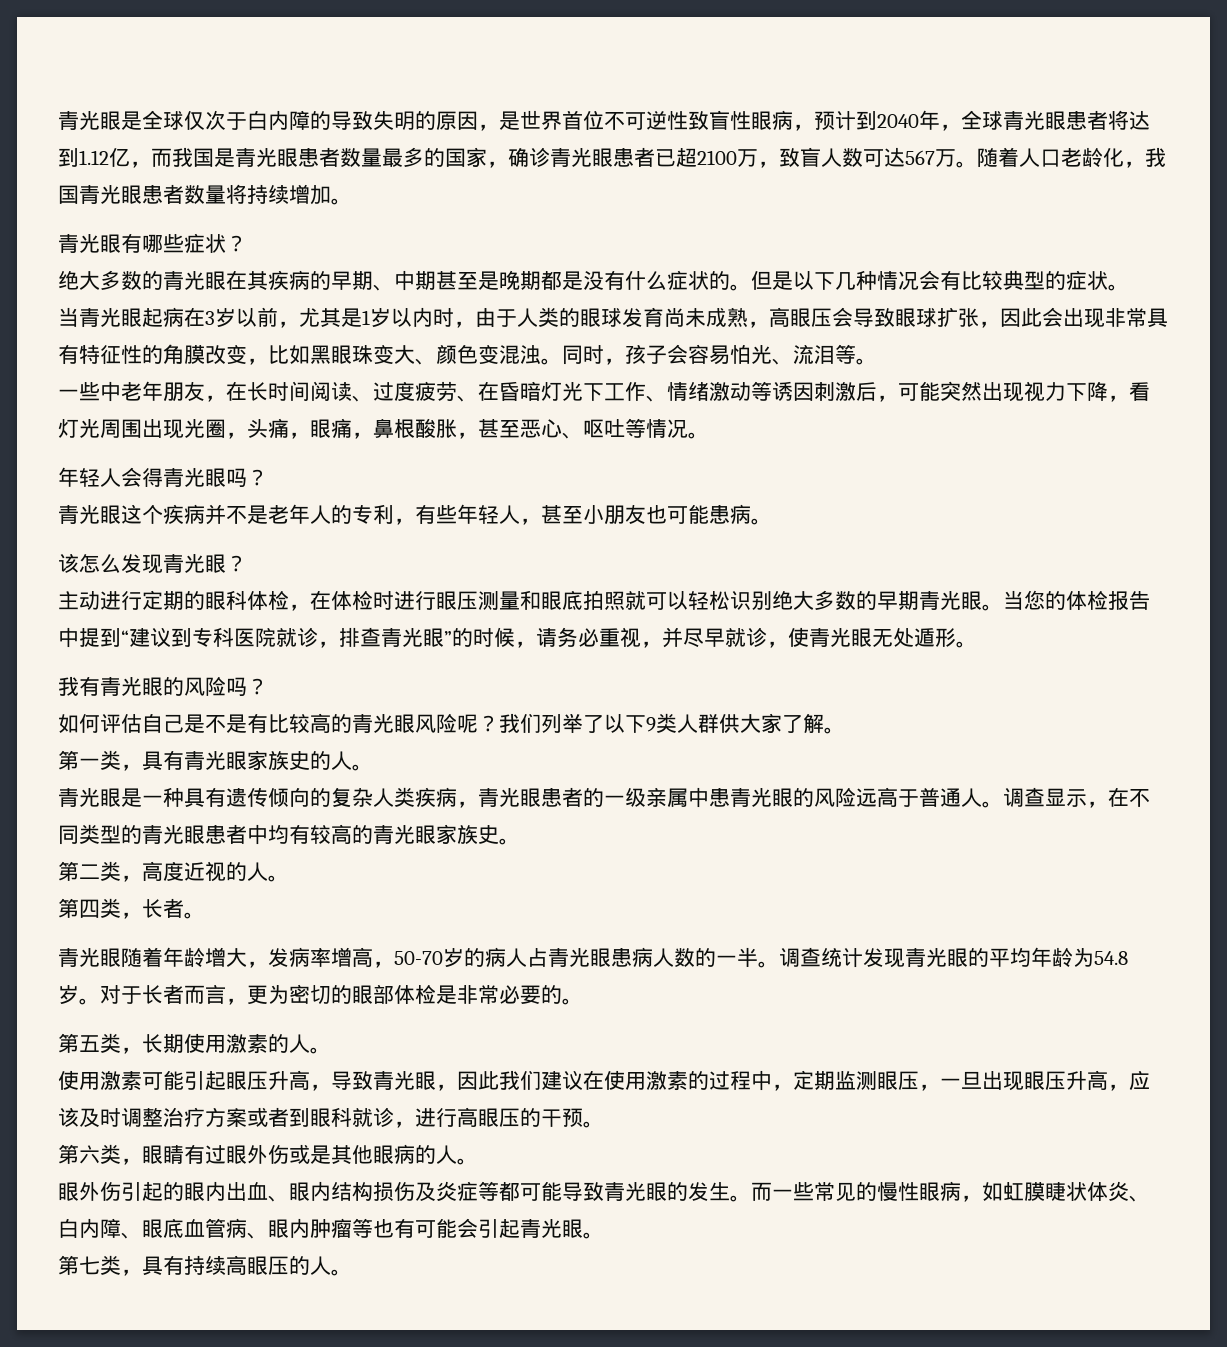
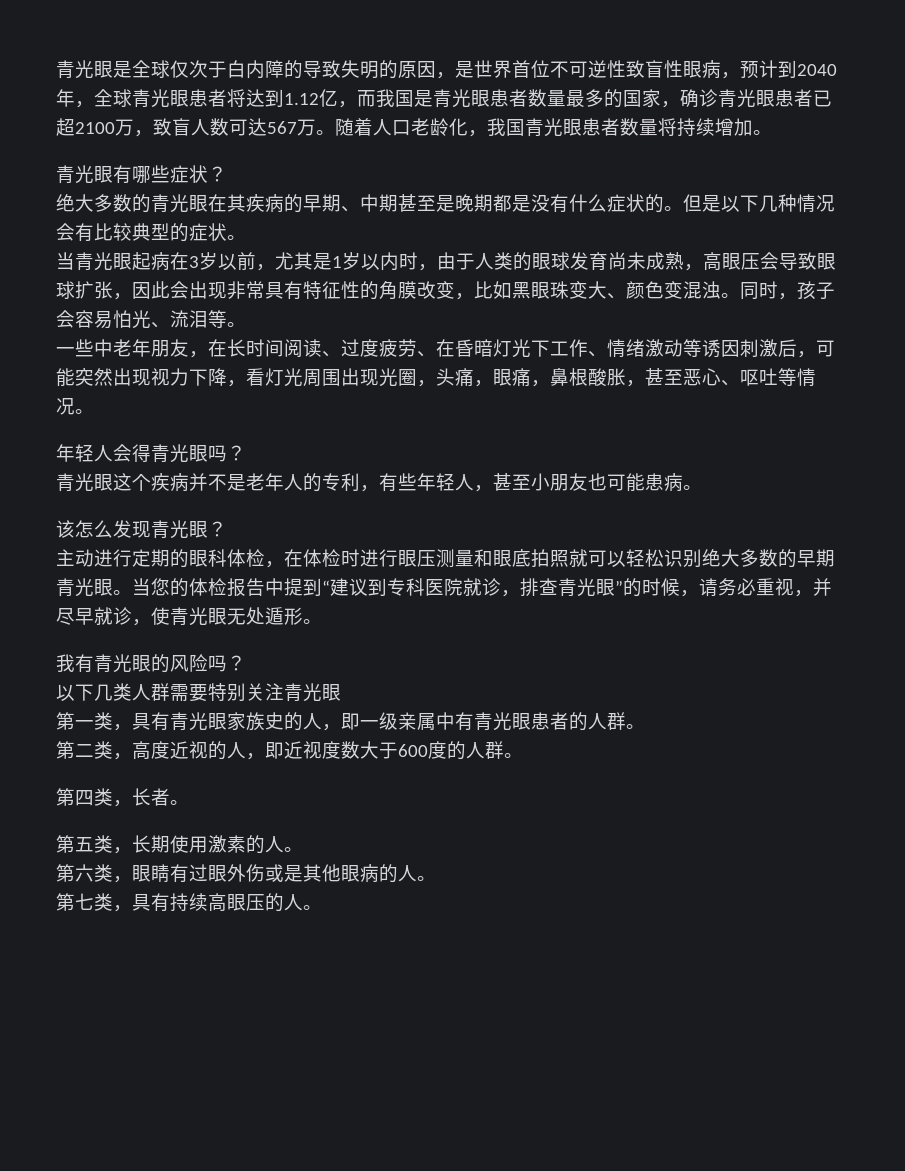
- 如何评估自己是不是有比较高的青光眼风险呢？我们列举了以下9类人群供大家了解。
+ 以下几类人群需要特别关注青光眼
- 第一类，具有青光眼家族史的人。
- 青光眼是一种具有遗传倾向的复杂人类疾病，青光眼患者的一级亲属中患青光眼的风险远高于普通人。调查显示，在不同类型的青光眼患者中均有较高的青光眼家族史。
+ 第一类，具有青光眼家族史的人，即一级亲属中有青光眼患者的人群。
- 第二类，高度近视的人。
+ 第二类，高度近视的人，即近视度数大于600度的人群。
  第四类，长者。
- 青光眼随着年龄增大，发病率增高，50-70岁的病人占青光眼患病人数的一半。调查统计发现青光眼的平均年龄为54.8岁。对于长者而言，更为密切的眼部体检是非常必要的。
- 使用激素可能引起眼压升高，导致青光眼，因此我们建议在使用激素的过程中，定期监测眼压，一旦出现眼压升高，应该及时调整治疗方案或者到眼科就诊，进行高眼压的干预。
- 眼外伤引起的眼内出血、眼内结构损伤及炎症等都可能导致青光眼的发生。而一些常见的慢性眼病，如虹膜睫状体炎、白内障、眼底血管病、眼内肿瘤等也有可能会引起青光眼。

